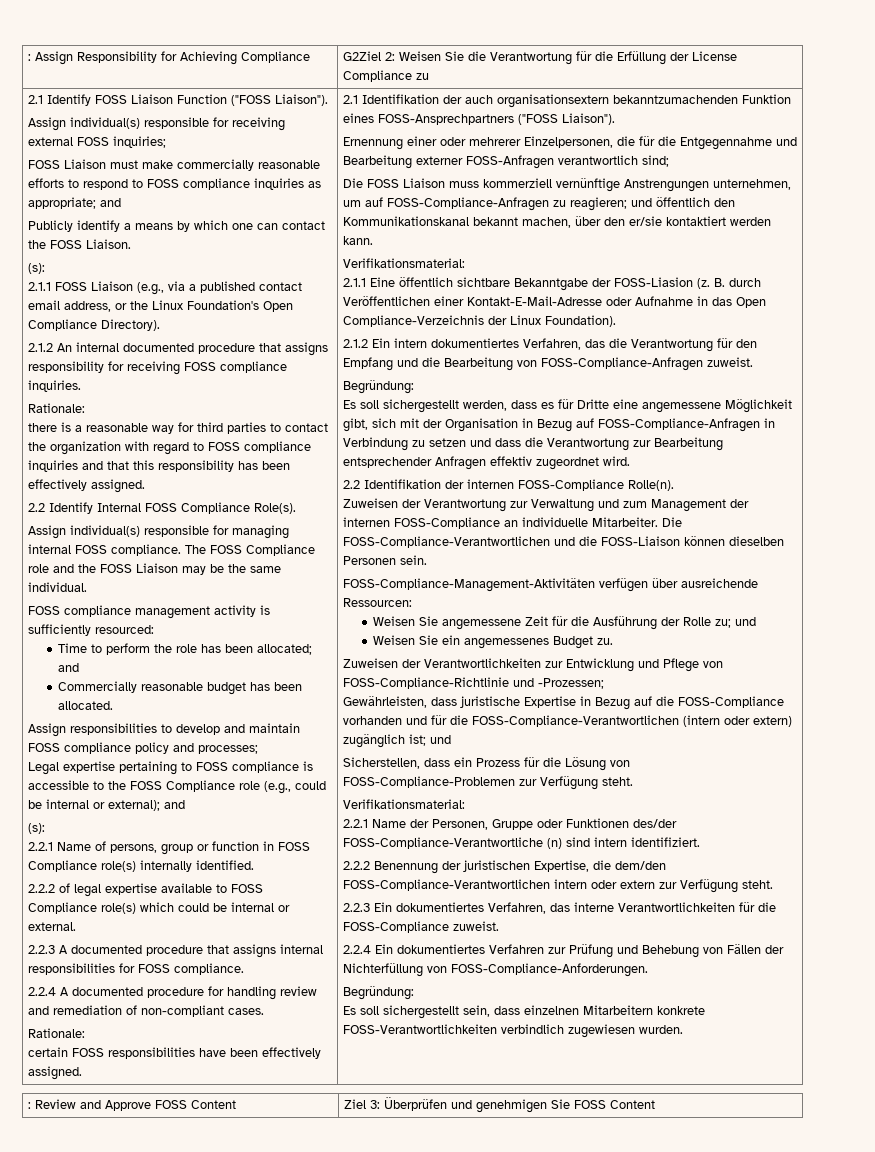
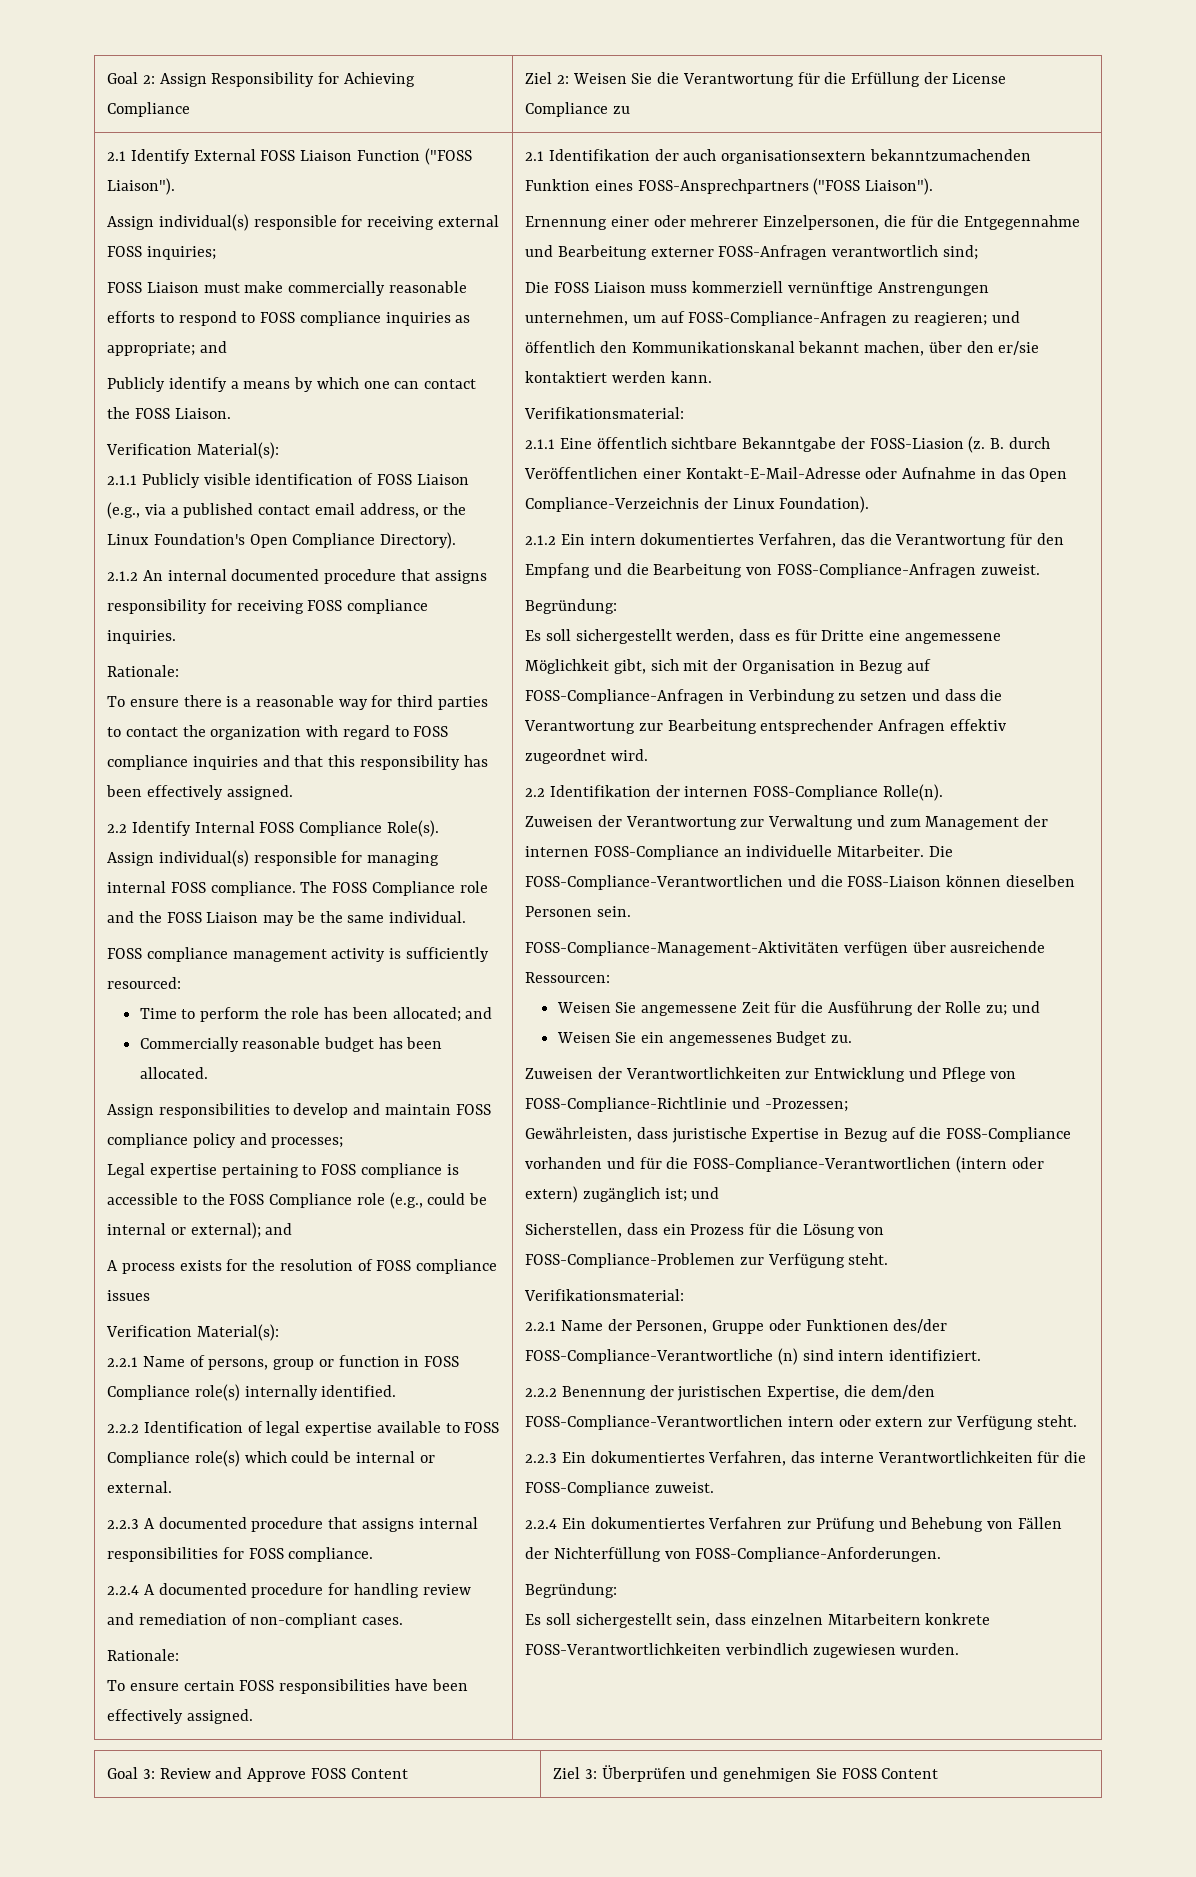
- : Assign Responsibility for Achieving Compliance | G2Ziel 2: Weisen Sie die Verantwortung für die Erfüllung der License Compliance zu
+ Goal 2: Assign Responsibility for Achieving Compliance | Ziel 2: Weisen Sie die Verantwortung für die Erfüllung der License Compliance zu
- 2.1 Identify FOSS Liaison Function ("FOSS Liaison").
+ 2.1 Identify External FOSS Liaison Function ("FOSS Liaison").
  Publicly identify a means by which one can contact the FOSS Liaison.
- (s):
- 2.1.1 FOSS Liaison (e.g., via a published contact email address, or the Linux Foundation's Open Compliance Directory).
+ Verification Material(s):
+ 2.1.1 Publicly visible identification of FOSS Liaison (e.g., via a published contact email address, or the Linux Foundation's Open Compliance Directory).
- there is a reasonable way for third parties to contact the organization with regard to FOSS compliance inquiries and that this responsibility has been effectively assigned.
+ To ensure there is a reasonable way for third parties to contact the organization with regard to FOSS compliance inquiries and that this responsibility has been effectively assigned.
  Legal expertise pertaining to FOSS compliance is accessible to the FOSS Compliance role (e.g., could be internal or external); and
- (s):
+ A process exists for the resolution of FOSS compliance issues
+ Verification Material(s):
- 2.2.2 of legal expertise available to FOSS Compliance role(s) which could be internal or external.
+ 2.2.2 Identification of legal expertise available to FOSS Compliance role(s) which could be internal or external.
- certain FOSS responsibilities have been effectively assigned.
+ To ensure certain FOSS responsibilities have been effectively assigned.
- : Review and Approve FOSS Content | Ziel 3: Überprüfen und genehmigen Sie FOSS Content
+ Goal 3: Review and Approve FOSS Content | Ziel 3: Überprüfen und genehmigen Sie FOSS Content

